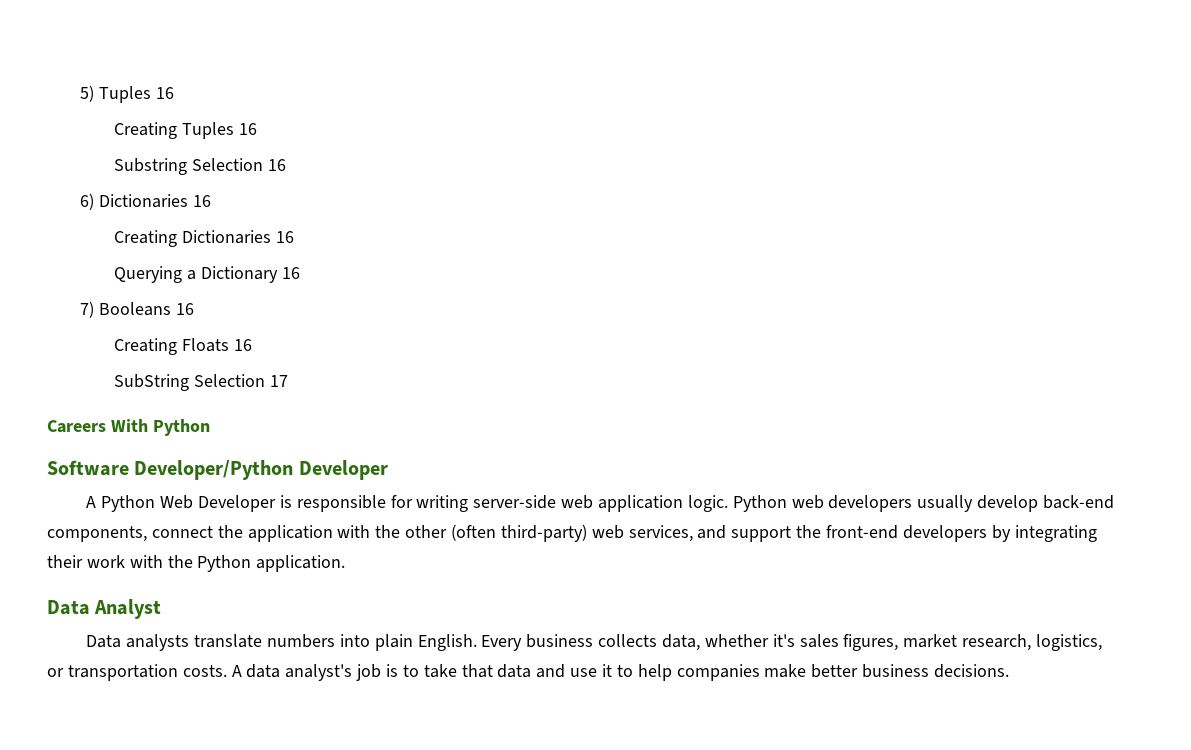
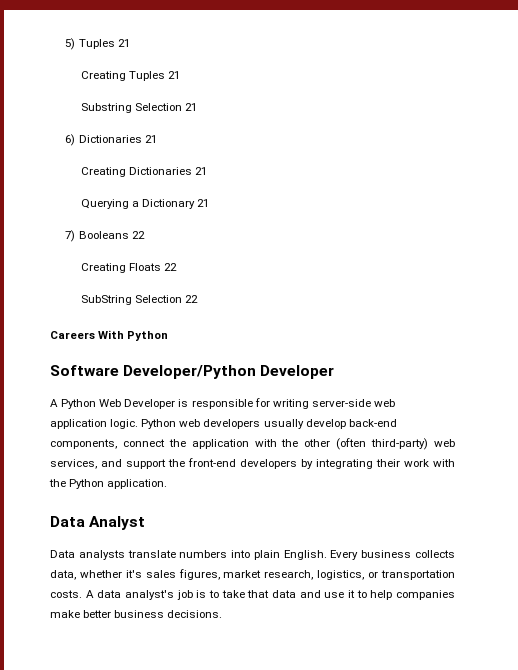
- 5) Tuples 16
+ 5) Tuples 21
- Creating Tuples 16
+ Creating Tuples 21
- Substring Selection 16
+ Substring Selection 21
- 6) Dictionaries 16
+ 6) Dictionaries 21
- Creating Dictionaries 16
+ Creating Dictionaries 21
- Querying a Dictionary 16
+ Querying a Dictionary 21
- 7) Booleans 16
+ 7) Booleans 22
- Creating Floats 16
+ Creating Floats 22
- SubString Selection 17
+ SubString Selection 22

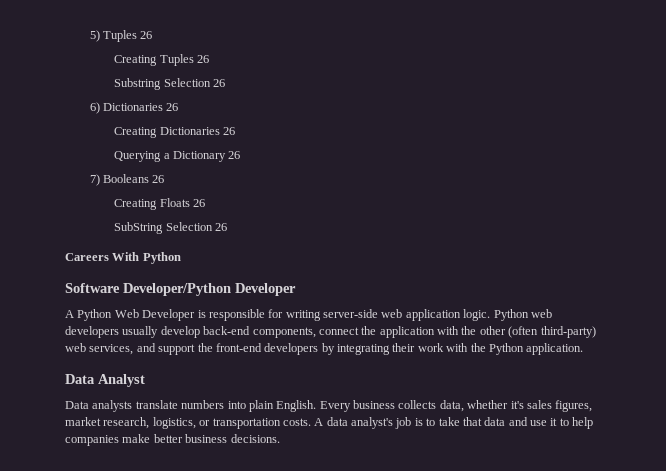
- 5) Tuples 21
+ 5) Tuples 26
- Creating Tuples 21
+ Creating Tuples 26
- Substring Selection 21
+ Substring Selection 26
- 6) Dictionaries 21
+ 6) Dictionaries 26
- Creating Dictionaries 21
+ Creating Dictionaries 26
- Querying a Dictionary 21
+ Querying a Dictionary 26
- 7) Booleans 22
+ 7) Booleans 26
- Creating Floats 22
+ Creating Floats 26
- SubString Selection 22
+ SubString Selection 26

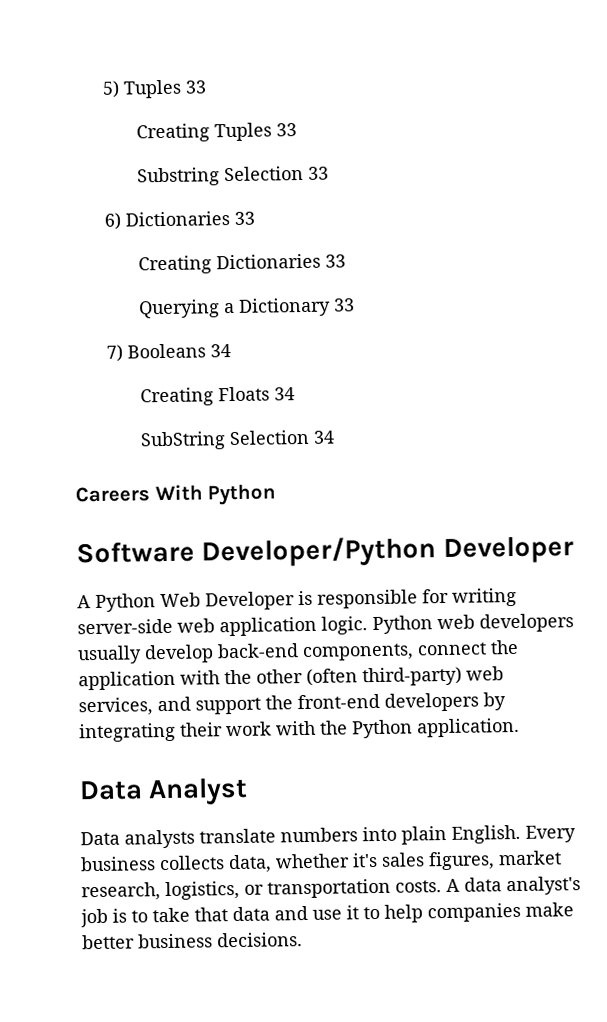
- 5) Tuples 26
+ 5) Tuples 33
- Creating Tuples 26
+ Creating Tuples 33
- Substring Selection 26
+ Substring Selection 33
- 6) Dictionaries 26
+ 6) Dictionaries 33
- Creating Dictionaries 26
+ Creating Dictionaries 33
- Querying a Dictionary 26
+ Querying a Dictionary 33
- 7) Booleans 26
+ 7) Booleans 34
- Creating Floats 26
+ Creating Floats 34
- SubString Selection 26
+ SubString Selection 34

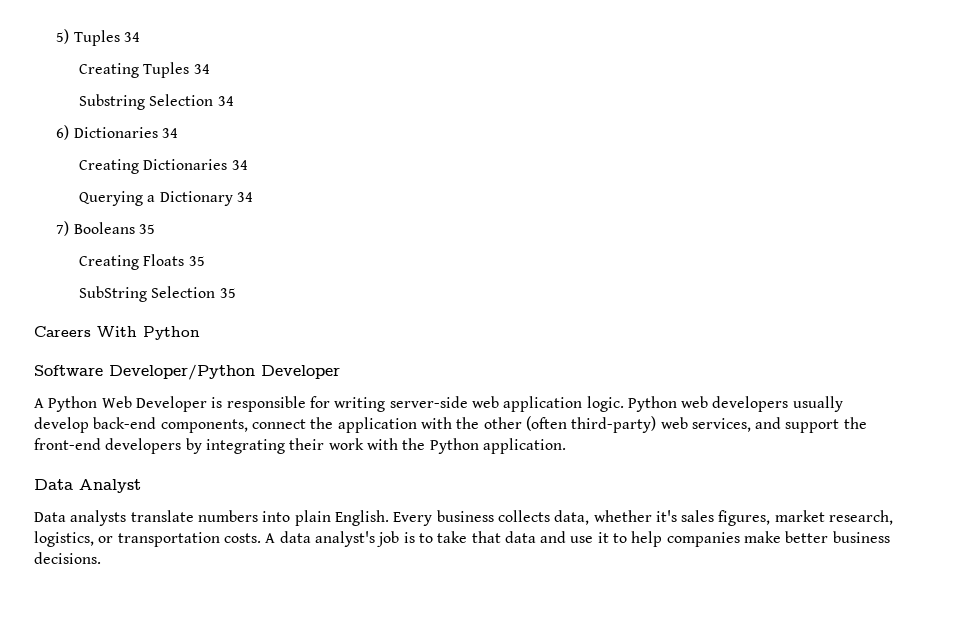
- 5) Tuples 33
+ 5) Tuples 34
- Creating Tuples 33
+ Creating Tuples 34
- Substring Selection 33
+ Substring Selection 34
- 6) Dictionaries 33
+ 6) Dictionaries 34
- Creating Dictionaries 33
+ Creating Dictionaries 34
- Querying a Dictionary 33
+ Querying a Dictionary 34
- 7) Booleans 34
+ 7) Booleans 35
- Creating Floats 34
+ Creating Floats 35
- SubString Selection 34
+ SubString Selection 35

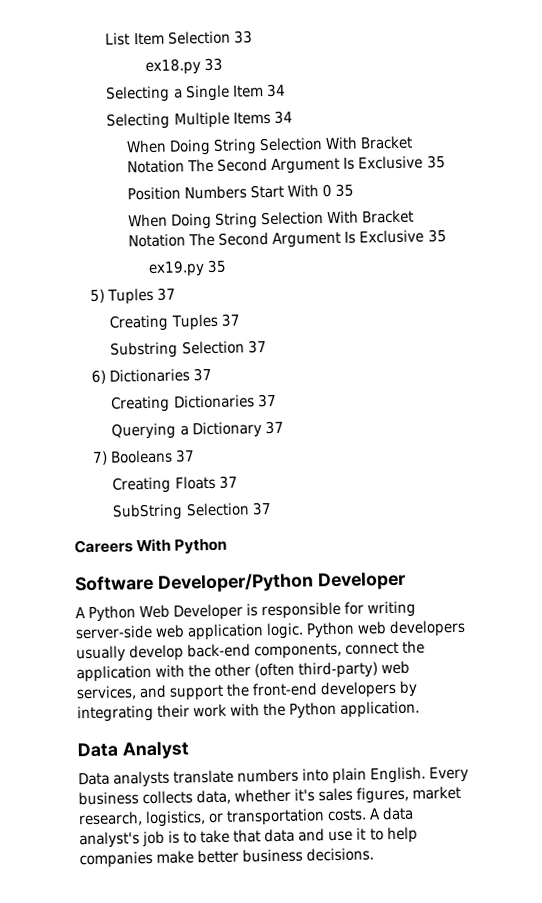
+ List Item Selection 33
+ ex18.py 33
+ Selecting a Single Item 34
+ Selecting Multiple Items 34
+ When Doing String Selection With Bracket Notation The Second Argument Is Exclusive 35
+ Position Numbers Start With 0 35
+ When Doing String Selection With Bracket Notation The Second Argument Is Exclusive 35
+ ex19.py 35
- 5) Tuples 34
+ 5) Tuples 37
- Creating Tuples 34
+ Creating Tuples 37
- Substring Selection 34
+ Substring Selection 37
- 6) Dictionaries 34
+ 6) Dictionaries 37
- Creating Dictionaries 34
+ Creating Dictionaries 37
- Querying a Dictionary 34
+ Querying a Dictionary 37
- 7) Booleans 35
+ 7) Booleans 37
- Creating Floats 35
+ Creating Floats 37
- SubString Selection 35
+ SubString Selection 37

